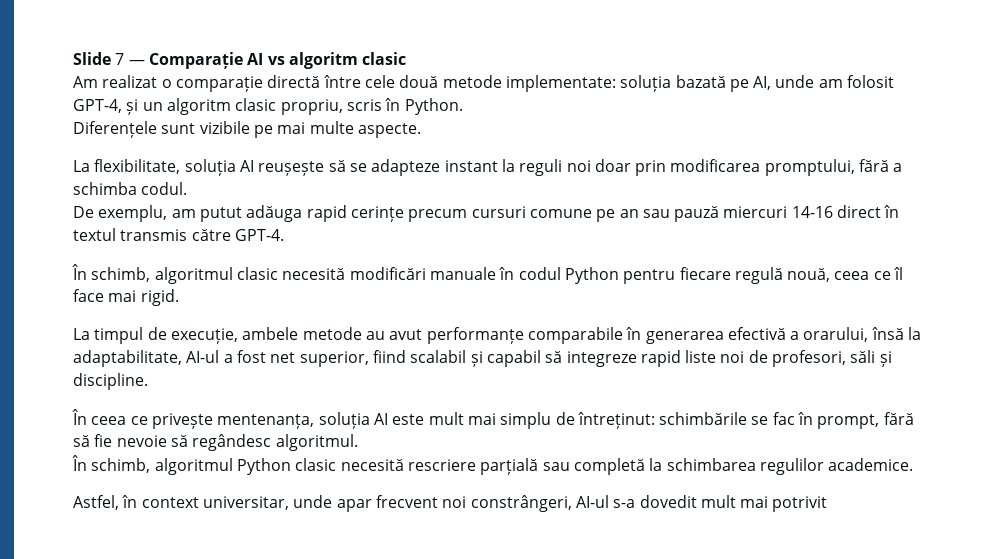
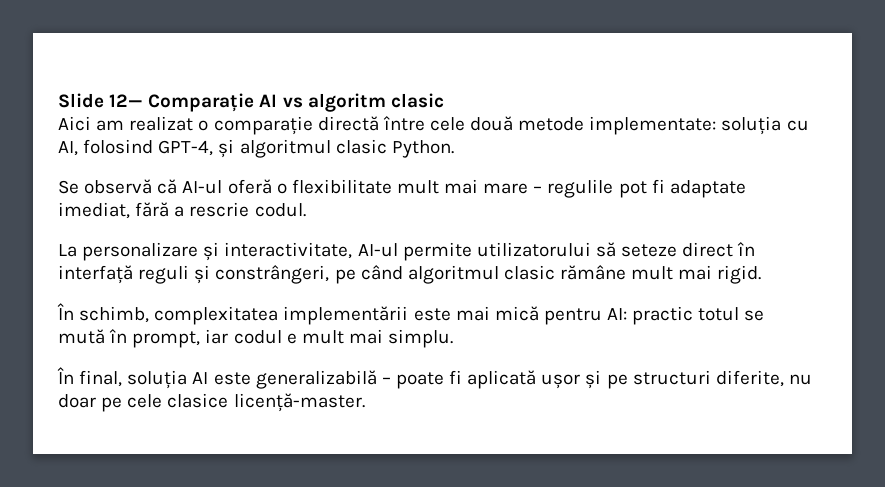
- Slide 7 — Comparație AI vs algoritm clasic
+ Slide 12— Comparație AI vs algoritm clasic
- Am realizat o comparație directă între cele două metode implementate: soluția bazată pe AI, unde am folosit GPT-4, și un algoritm clasic propriu, scris în Python.
- Diferențele sunt vizibile pe mai multe aspecte.
- La flexibilitate, soluția AI reușește să se adapteze instant la reguli noi doar prin modificarea promptului, fără a schimba codul.
- De exemplu, am putut adăuga rapid cerințe precum cursuri comune pe an sau pauză miercuri 14-16 direct în textul transmis către GPT-4.
- În schimb, algoritmul clasic necesită modificări manuale în codul Python pentru fiecare regulă nouă, ceea ce îl face mai rigid.
- La timpul de execuție, ambele metode au avut performanțe comparabile în generarea efectivă a orarului, însă la adaptabilitate, AI-ul a fost net superior, fiind scalabil și capabil să integreze rapid liste noi de profesori, săli și discipline.
- În ceea ce privește mentenanța, soluția AI este mult mai simplu de întreținut: schimbările se fac în prompt, fără să fie nevoie să regândesc algoritmul.
- În schimb, algoritmul Python clasic necesită rescriere parțială sau completă la schimbarea regulilor academice.
- Astfel, în context universitar, unde apar frecvent noi constrângeri, AI-ul s-a dovedit mult mai potrivit
+ Aici am realizat o comparație directă între cele două metode implementate: soluția cu AI, folosind GPT-4, și algoritmul clasic Python.
+ Se observă că AI-ul oferă o flexibilitate mult mai mare – regulile pot fi adaptate imediat, fără a rescrie codul.
+ La personalizare și interactivitate, AI-ul permite utilizatorului să seteze direct în interfață reguli și constrângeri, pe când algoritmul clasic rămâne mult mai rigid.
+ În schimb, complexitatea implementării este mai mică pentru AI: practic totul se mută în prompt, iar codul e mult mai simplu.
+ În final, soluția AI este generalizabilă – poate fi aplicată ușor și pe structuri diferite, nu doar pe cele clasice licență-master.

